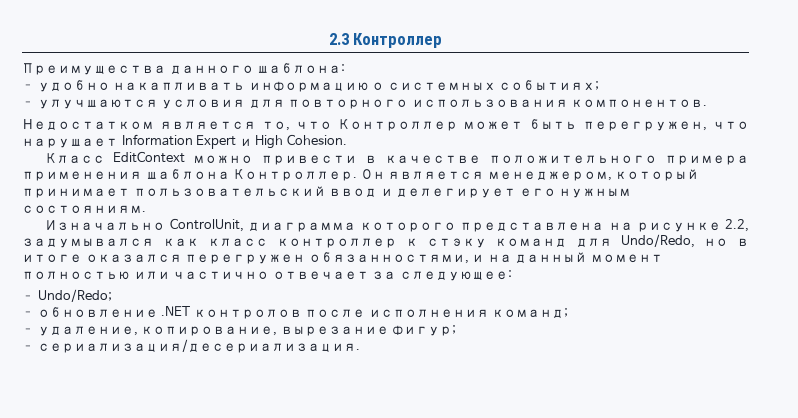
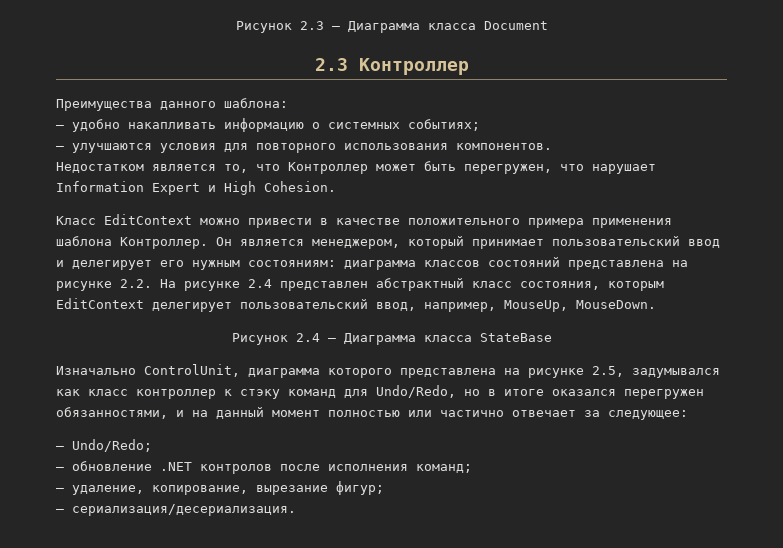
+ Рисунок 2.3 – Диаграмма класса Document
- Он является менеджером, который принимает пользовательский ввод и делегирует его нужным состояниям.
+ Он является менеджером, который принимает пользовательский ввод и делегирует его нужным состояниям: диаграмма классов состояний представлена на рисунке 2.2. На рисунке 2.4 представлен абстрактный класс состояния, которым EditContext делегирует пользовательский ввод, например, MouseUp, MouseDown.
+ Рисунок 2.4 – Диаграмма класса StateBase
- Изначально ControlUnit, диаграмма которого представлена на рисунке 2.2, задумывался как класс контроллер к стэку команд для Undo/Redo, но в итоге оказался перегружен обязанностями, и на данный момент полностью или частично отвечает за следующее:
+ Изначально ControlUnit, диаграмма которого представлена на рисунке 2.5, задумывался как класс контроллер к стэку команд для Undo/Redo, но в итоге оказался перегружен обязанностями, и на данный момент полностью или частично отвечает за следующее:

